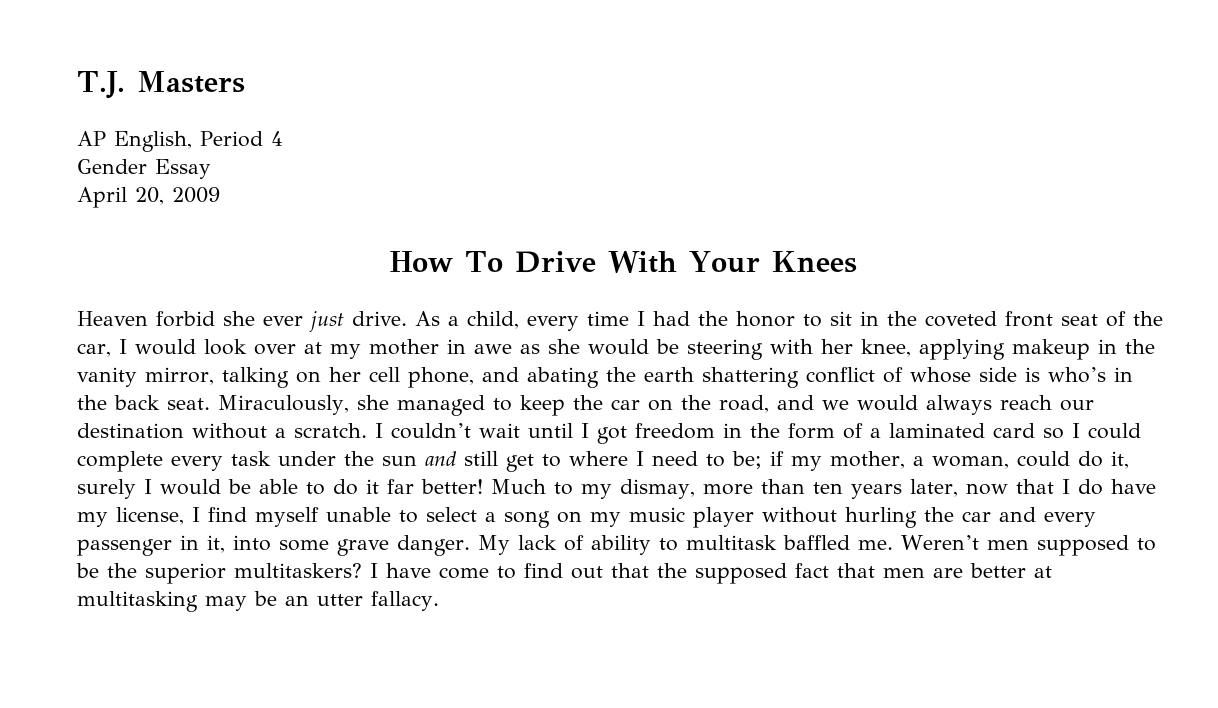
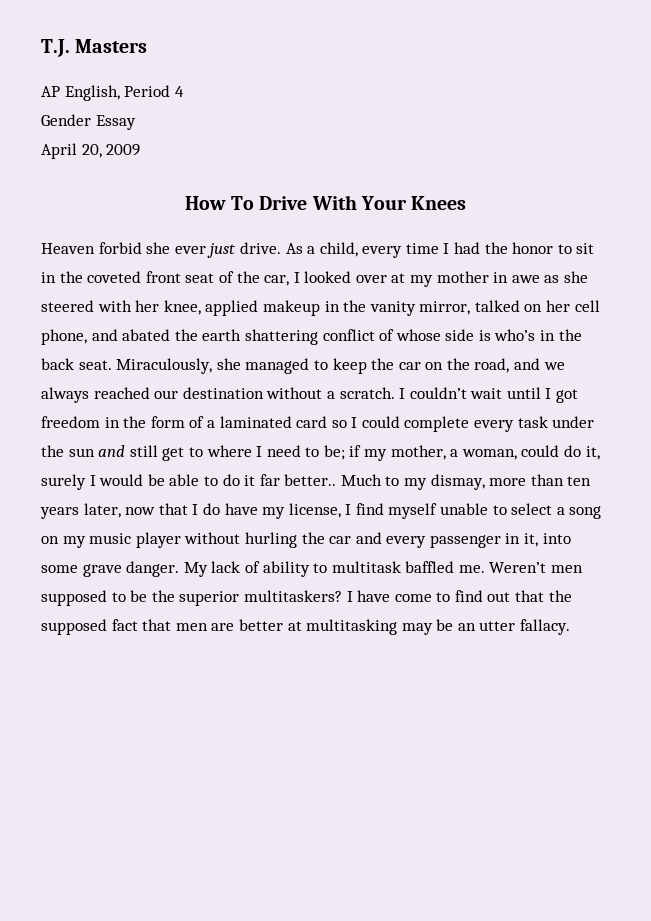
- As a child, every time I had the honor to sit in the coveted front seat of the car, I would look over at my mother in awe as she would be steering with her knee, applying makeup in the vanity mirror, talking on her cell phone, and abating the earth shattering conflict of whose side is who’s in the back seat.
+ As a child, every time I had the honor to sit in the coveted front seat of the car, I looked over at my mother in awe as she steered with her knee, applied makeup in the vanity mirror, talked on her cell phone, and abated the earth shattering conflict of whose side is who’s in the back seat.
- Miraculously, she managed to keep the car on the road, and we would always reach our destination without a scratch.
+ Miraculously, she managed to keep the car on the road, and we always reached our destination without a scratch.
- I couldn’t wait until I got freedom in the form of a laminated card so I could complete every task under the sun and still get to where I need to be; if my mother, a woman, could do it, surely I would be able to do it far better!
+ I couldn’t wait until I got freedom in the form of a laminated card so I could complete every task under the sun and still get to where I need to be; if my mother, a woman, could do it, surely I would be able to do it far better..

